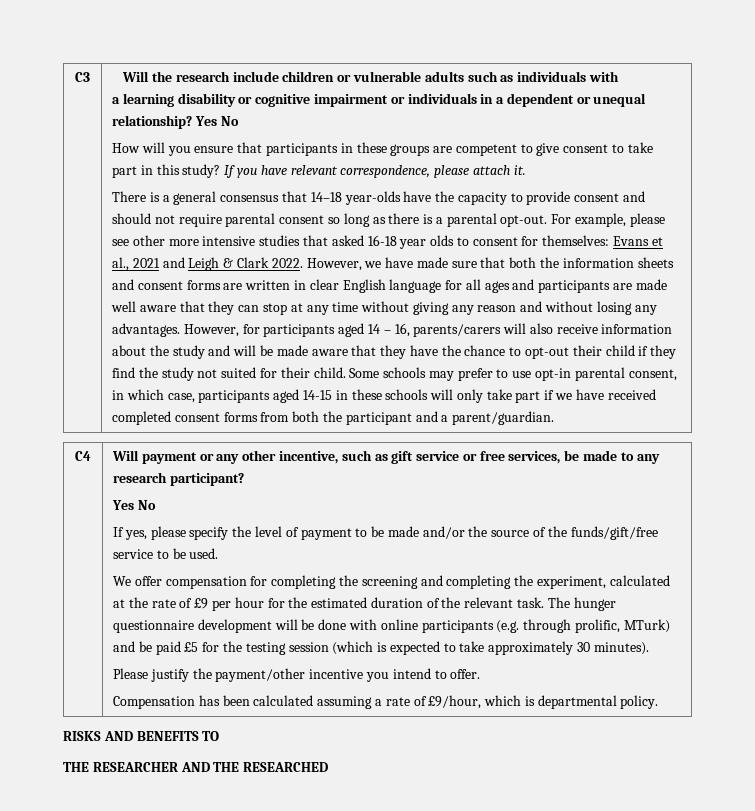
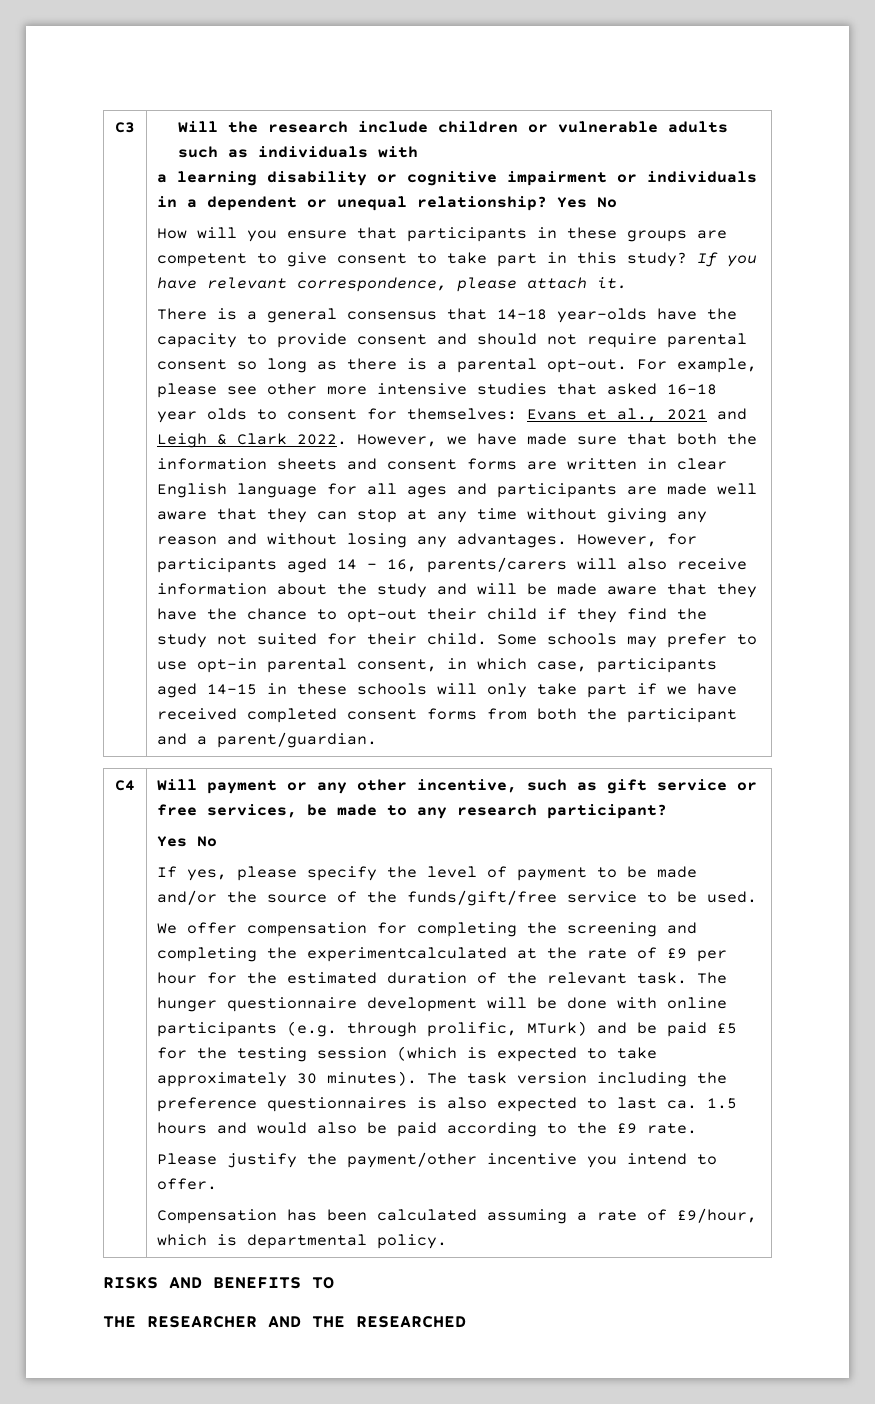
- We offer compensation for completing the screening and completing the experiment, calculated at the rate of £9 per hour for the estimated duration of the relevant task.
+ We offer compensation for completing the screening and completing the experimentcalculated at the rate of £9 per hour for the estimated duration of the relevant task.
+ The task version including the preference questionnaires is also expected to last ca. 1.5 hours and would also be paid according to the £9 rate.

